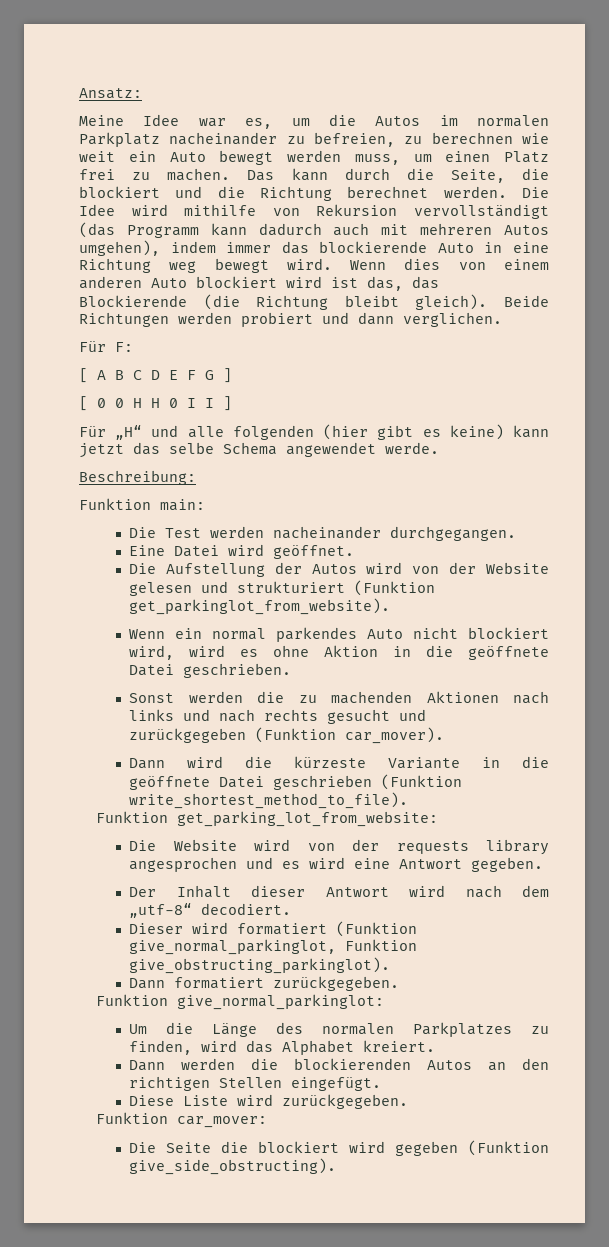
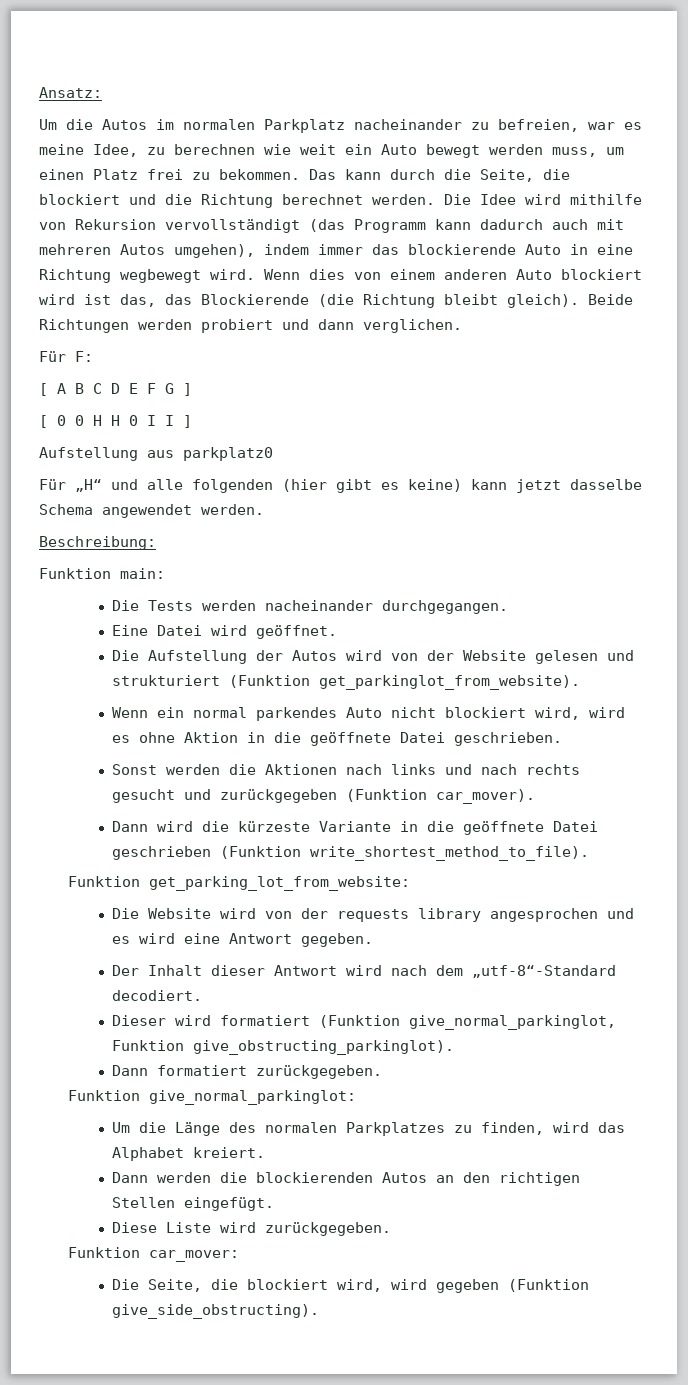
- Meine Idee war es, um die Autos im normalen Parkplatz nacheinander zu befreien, zu berechnen wie weit ein Auto bewegt werden muss, um einen Platz frei zu machen.
+ Um die Autos im normalen Parkplatz nacheinander zu befreien, war es meine Idee, zu berechnen wie weit ein Auto bewegt werden muss, um einen Platz frei zu bekommen.
- Die Idee wird mithilfe von Rekursion vervollständigt (das Programm kann dadurch auch mit mehreren Autos umgehen), indem immer das blockierende Auto in eine Richtung weg bewegt wird.
+ Die Idee wird mithilfe von Rekursion vervollständigt (das Programm kann dadurch auch mit mehreren Autos umgehen), indem immer das blockierende Auto in eine Richtung wegbewegt wird.
+ Aufstellung aus parkplatz0
- Für „H“ und alle folgenden (hier gibt es keine) kann jetzt das selbe Schema angewendet werde.
+ Für „H“ und alle folgenden (hier gibt es keine) kann jetzt dasselbe Schema angewendet werden.
- Die Test werden nacheinander durchgegangen.
+ Die Tests werden nacheinander durchgegangen.
- Sonst werden die zu machenden Aktionen nach links und nach rechts gesucht und zurückgegeben (Funktion car_mover).
+ Sonst werden die Aktionen nach links und nach rechts gesucht und zurückgegeben (Funktion car_mover).
- Der Inhalt dieser Antwort wird nach dem „utf-8“ decodiert.
+ Der Inhalt dieser Antwort wird nach dem „utf-8“-Standard decodiert.
- Die Seite die blockiert wird gegeben (Funktion give_side_obstructing).
+ Die Seite, die blockiert wird, wird gegeben (Funktion give_side_obstructing).

